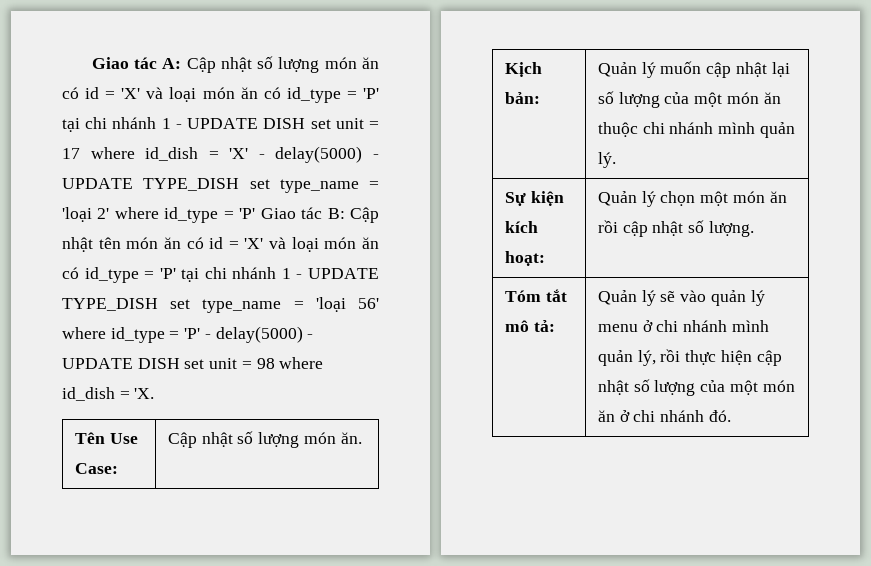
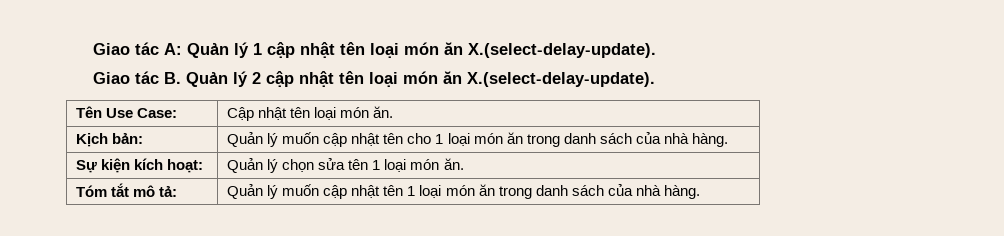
- Giao tác A: Cập nhật số lượng món ăn có id = 'X' và loại món ăn có id_type = 'P' tại chi nhánh 1 - UPDATE DISH set unit = 17 where id_dish = 'X' - delay(5000) - UPDATE TYPE_DISH set type_name = 'loại 2' where id_type = 'P' Giao tác B: Cập nhật tên món ăn có id = 'X' và loại món ăn có id_type = 'P' tại chi nhánh 1 - UPDATE TYPE_DISH set type_name = 'loại 56' where id_type = 'P' - delay(5000) - UPDATE DISH set unit = 98 where id_dish = 'X.
+ Giao tác A: Quản lý 1 cập nhật tên loại món ăn X.(select-delay-update).
+ Giao tác B. Quản lý 2 cập nhật tên loại món ăn X.(select-delay-update).
- Tên Use Case: | Cập nhật số lượng món ăn.
+ Tên Use Case: | Cập nhật tên loại món ăn.
- Kịch bản: | Quản lý muốn cập nhật lại số lượng của một món ăn thuộc chi nhánh mình quản lý.
+ Kịch bản: | Quản lý muốn cập nhật tên cho 1 loại món ăn trong danh sách của nhà hàng.
- Sự kiện kích hoạt: | Quản lý chọn một món ăn rồi cập nhật số lượng.
+ Sự kiện kích hoạt: | Quản lý chọn sửa tên 1 loại món ăn.
- Tóm tắt mô tả: | Quản lý sẽ vào quản lý menu ở chi nhánh mình quản lý, rồi thực hiện cập nhật số lượng của một món ăn ở chi nhánh đó.
+ Tóm tắt mô tả: | Quản lý muốn cập nhật tên 1 loại món ăn trong danh sách của nhà hàng.

